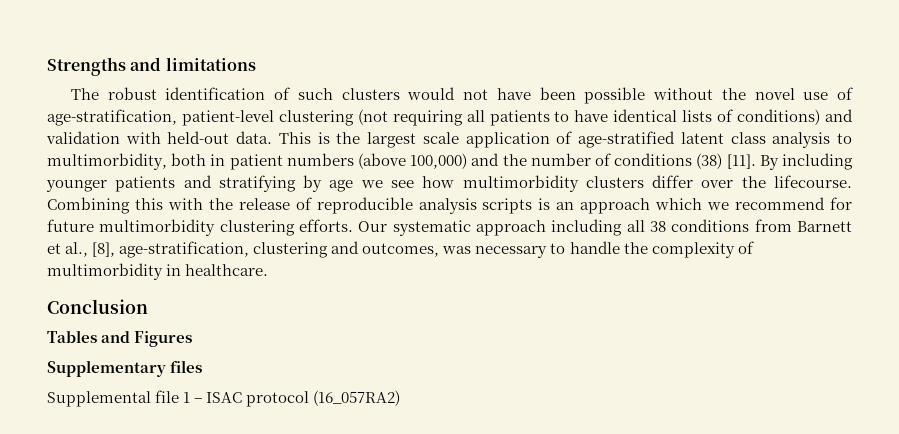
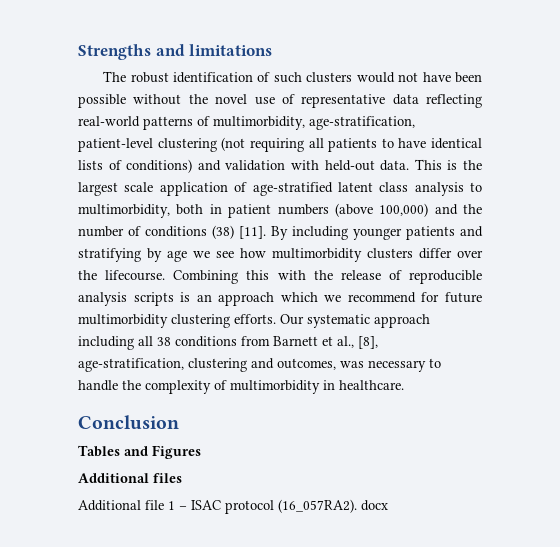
- The robust identification of such clusters would not have been possible without the novel use of age-stratification, patient-level clustering (not requiring all patients to have identical lists of conditions) and validation with held-out data.
+ The robust identification of such clusters would not have been possible without the novel use of representative data reflecting real-world patterns of multimorbidity, age-stratification, patient-level clustering (not requiring all patients to have identical lists of conditions) and validation with held-out data.
- Supplementary files
+ Additional files
- Supplemental file 1 – ISAC protocol (16_057RA2)
+ Additional file 1 – ISAC protocol (16_057RA2). docx

